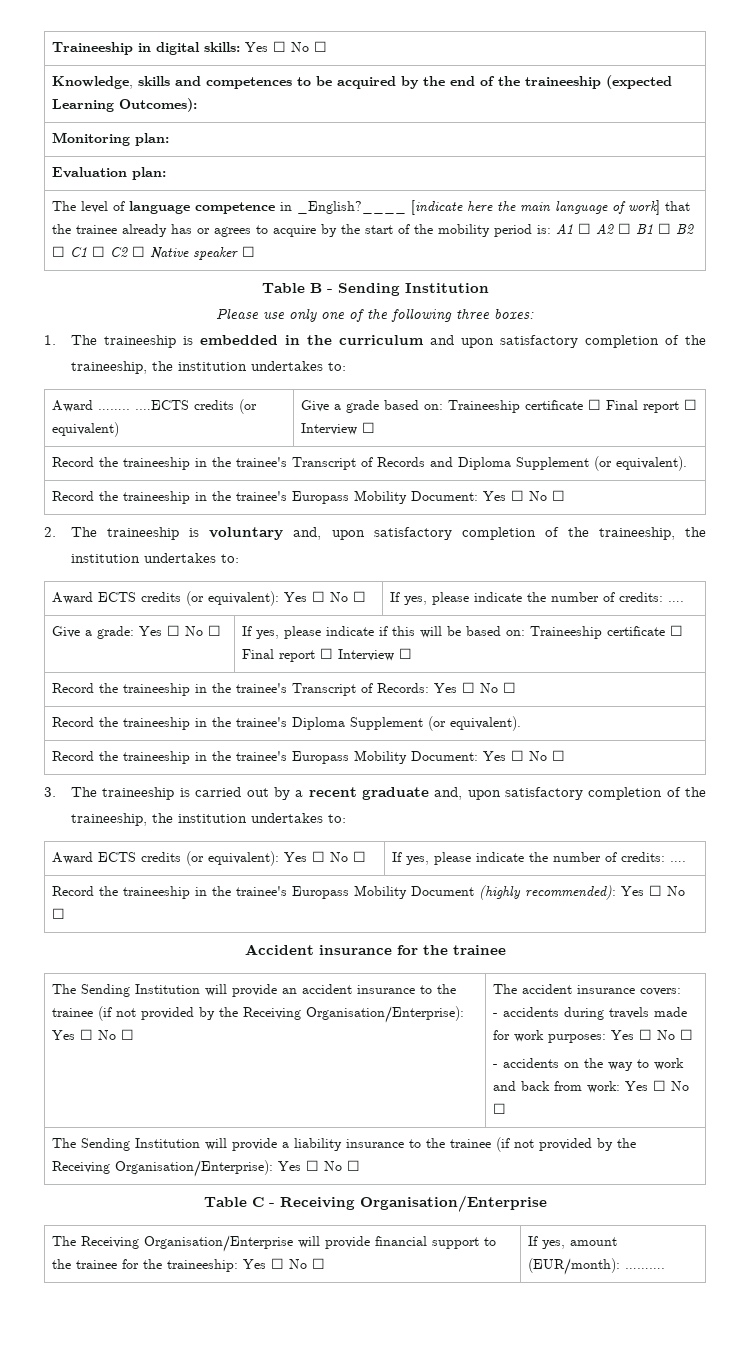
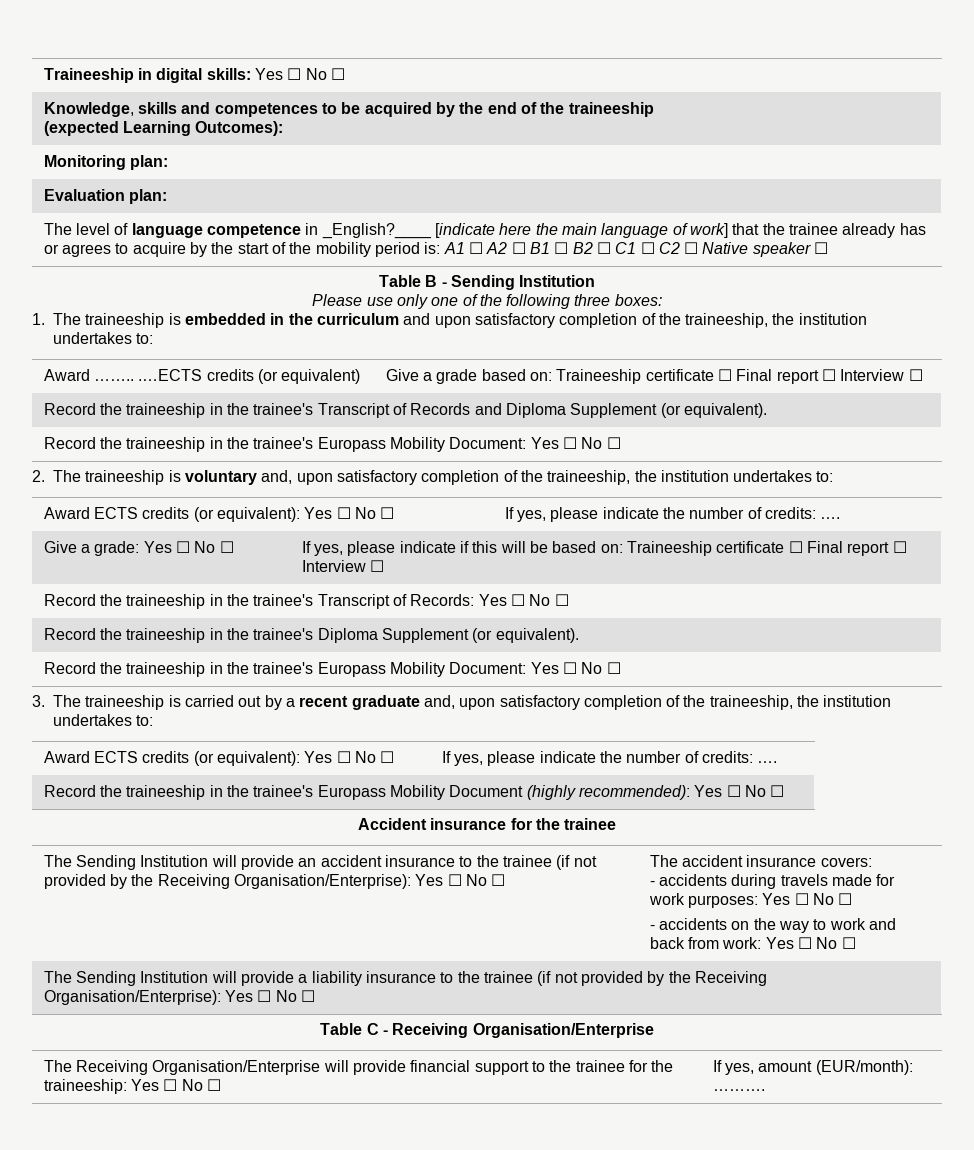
- Knowledge, skills and competences to be acquired by the end of the traineeship (expected Learning Outcomes):
+ Knowledge, skills and competences to be acquired by the end of the traineeship
+ (expected Learning Outcomes):

